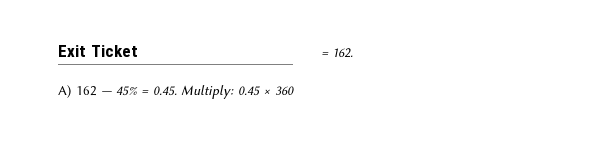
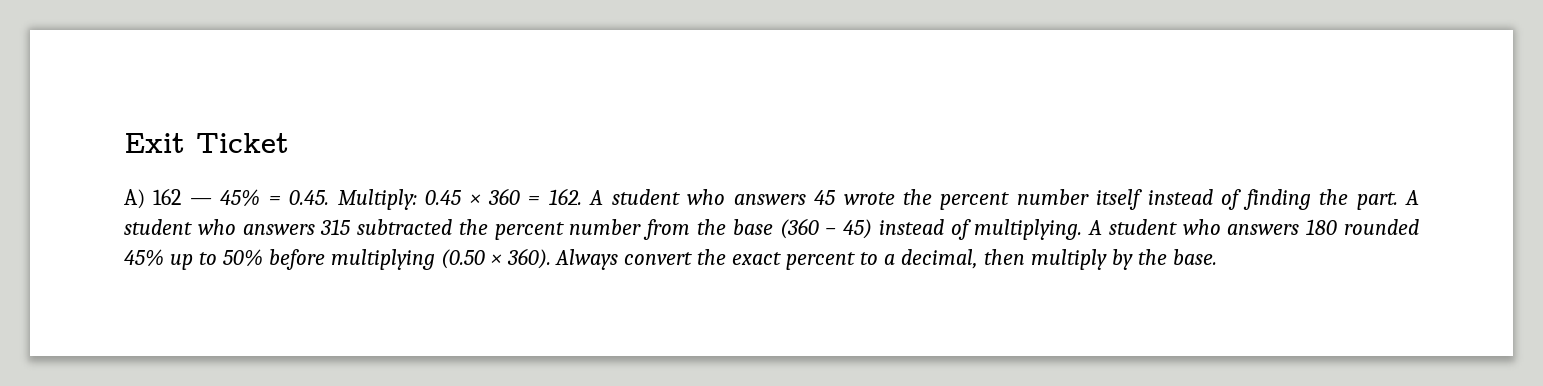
- A) 162 — 45% = 0.45. Multiply: 0.45 × 360 = 162.
+ A) 162 — 45% = 0.45. Multiply: 0.45 × 360 = 162. A student who answers 45 wrote the percent number itself instead of finding the part. A student who answers 315 subtracted the percent number from the base (360 − 45) instead of multiplying. A student who answers 180 rounded 45% up to 50% before multiplying (0.50 × 360). Always convert the exact percent to a decimal, then multiply by the base.

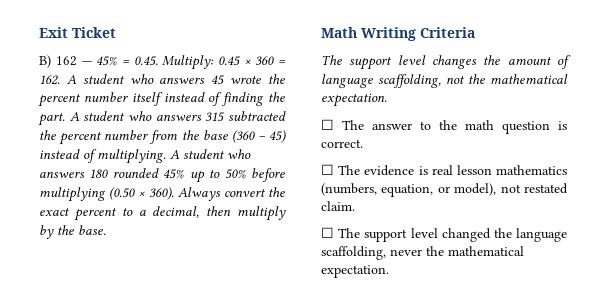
- A) 162 — 45% = 0.45. Multiply: 0.45 × 360 = 162. A student who answers 45 wrote the percent number itself instead of finding the part.
+ B) 162 — 45% = 0.45. Multiply: 0.45 × 360 = 162. A student who answers 45 wrote the percent number itself instead of finding the part.
+ Math Writing Criteria
+ The support level changes the amount of language scaffolding, not the mathematical expectation.
+ ☐ The answer to the math question is correct.
+ ☐ The evidence is real lesson mathematics (numbers, equation, or model), not restated claim.
+ ☐ The support level changed the language scaffolding, never the mathematical expectation.

